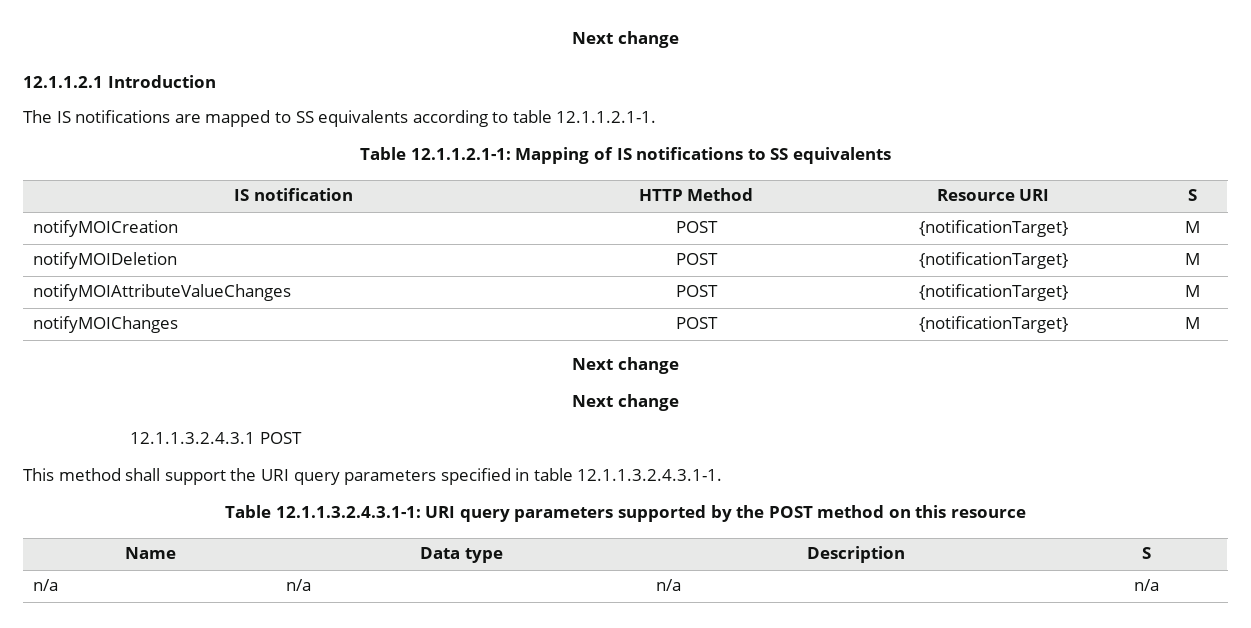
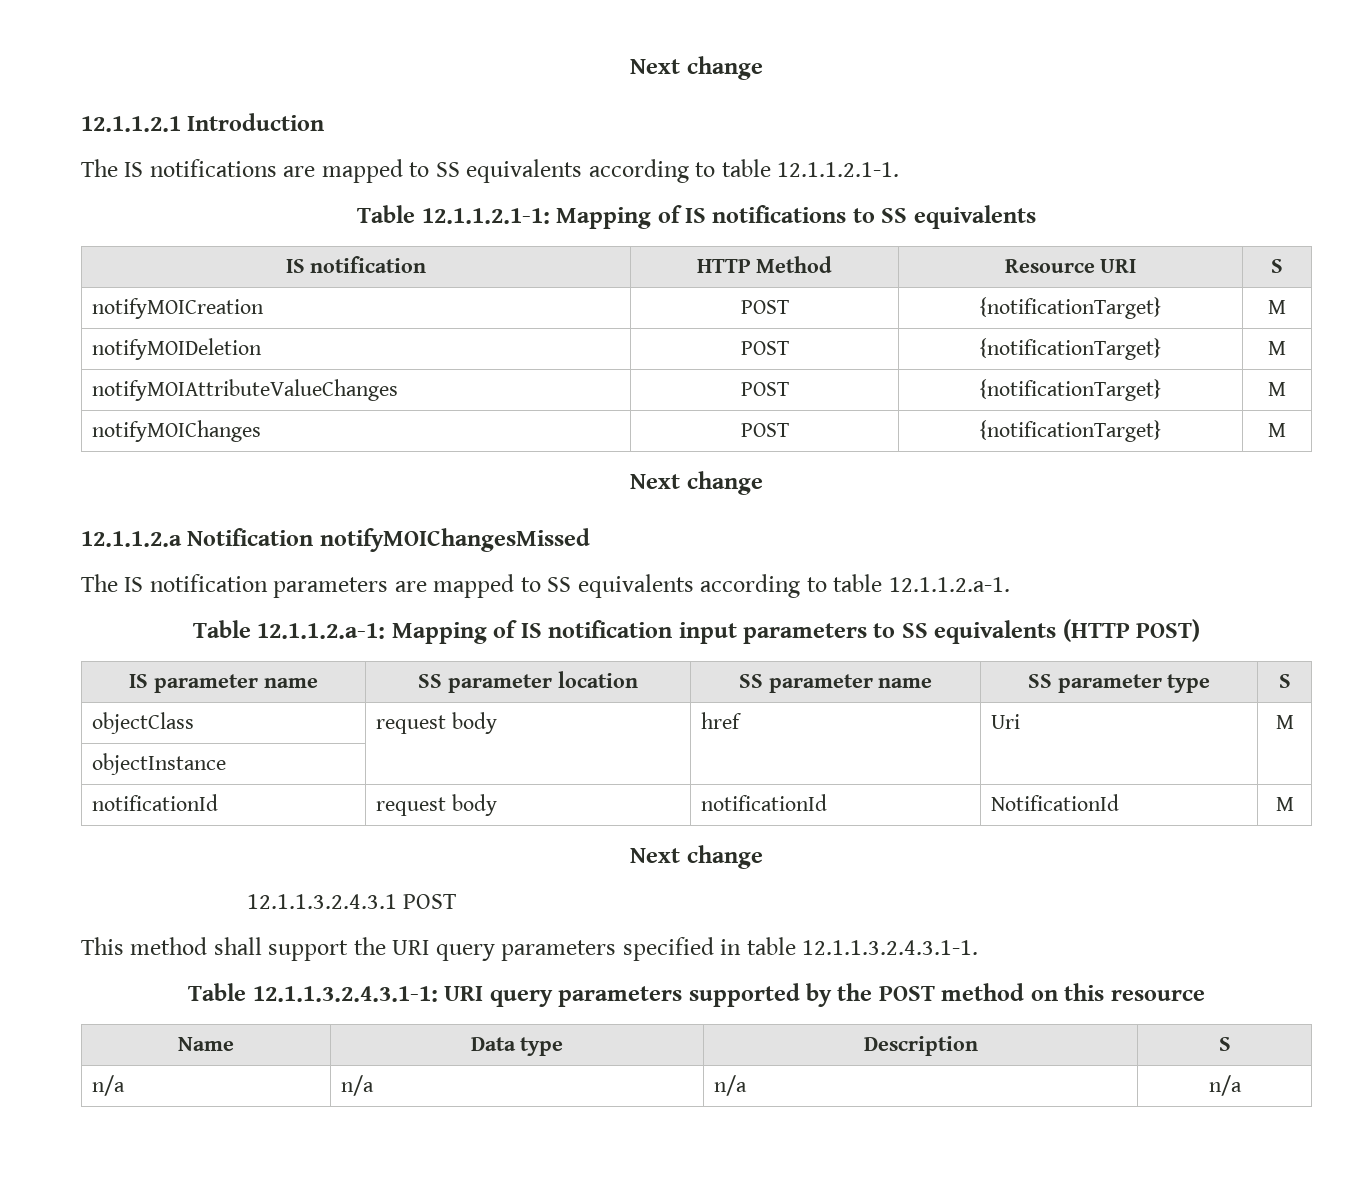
+ 12.1.1.2.a Notification notifyMOIChangesMissed
+ The IS notification parameters are mapped to SS equivalents according to table 12.1.1.2.a-1.
+ Table 12.1.1.2.a-1: Mapping of IS notification input parameters to SS equivalents (HTTP POST)
+ IS parameter name | SS parameter location | SS parameter name | SS parameter type | S
+ objectClass | request body | href | Uri | M
+ objectInstance | | | |
+ notificationId | request body | notificationId | NotificationId | M

